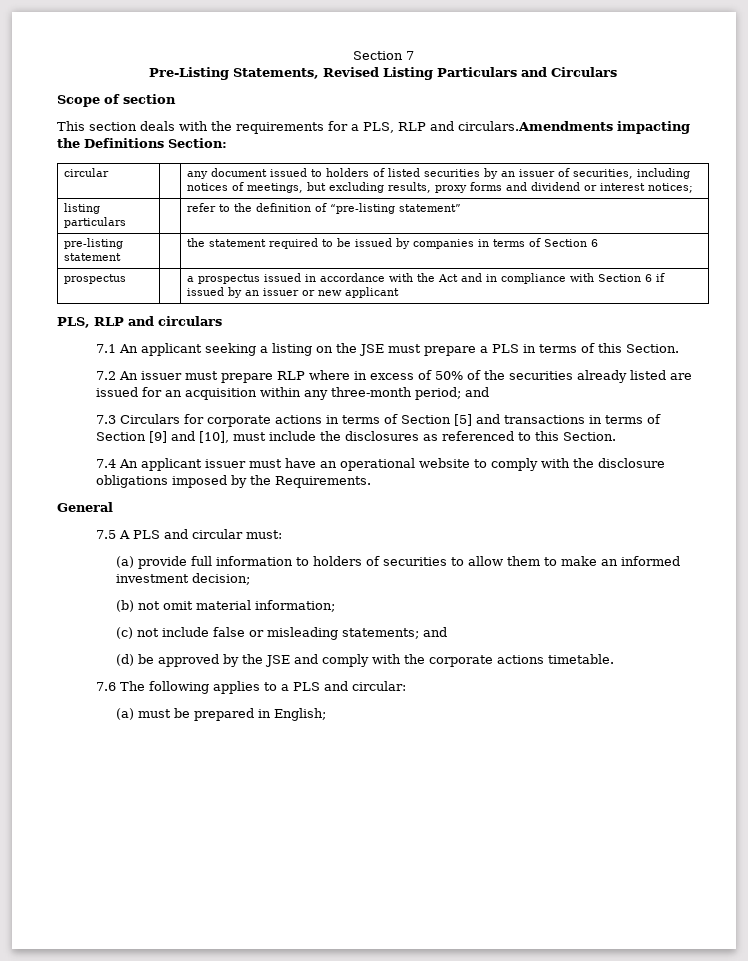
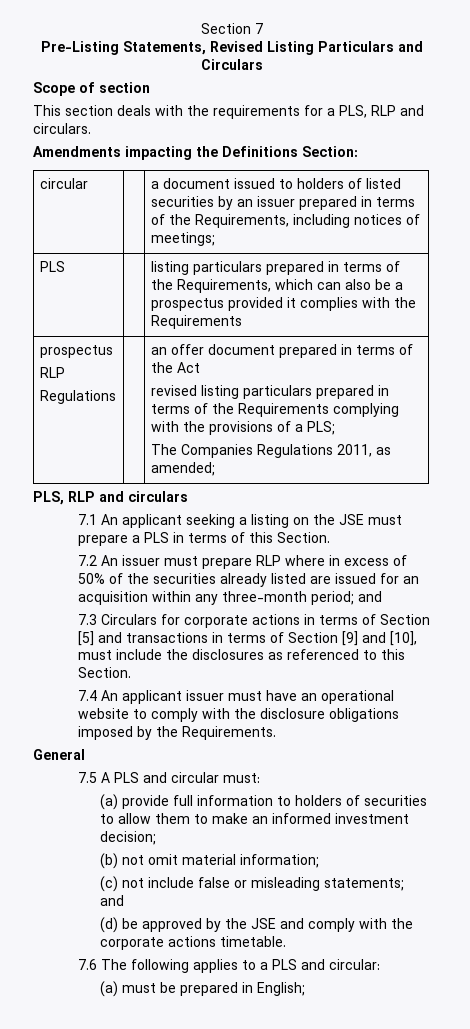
- This section deals with the requirements for a PLS, RLP and circulars.Amendments impacting the Definitions Section:
+ This section deals with the requirements for a PLS, RLP and circulars.
+ Amendments impacting the Definitions Section:
- circular | | any document issued to holders of listed securities by an issuer of securities, including notices of meetings, but excluding results, proxy forms and dividend or interest notices;
- listing particulars | | refer to the definition of “pre-listing statement”
- pre-listing statement | | the statement required to be issued by companies in terms of Section 6
- prospectus | | a prospectus issued in accordance with the Act and in compliance with Section 6 if issued by an issuer or new applicant
+ circular | | a document issued to holders of listed securities by an issuer prepared in terms of the Requirements, including notices of meetings;
+ PLS | | listing particulars prepared in terms of the Requirements, which can also be a prospectus provided it complies with the Requirements
+ prospectus
+ RLP
+ Regulations | | an offer document prepared in terms of the Act
+ revised listing particulars prepared in terms of the Requirements complying with the provisions of a PLS;
+ The Companies Regulations 2011, as amended;

